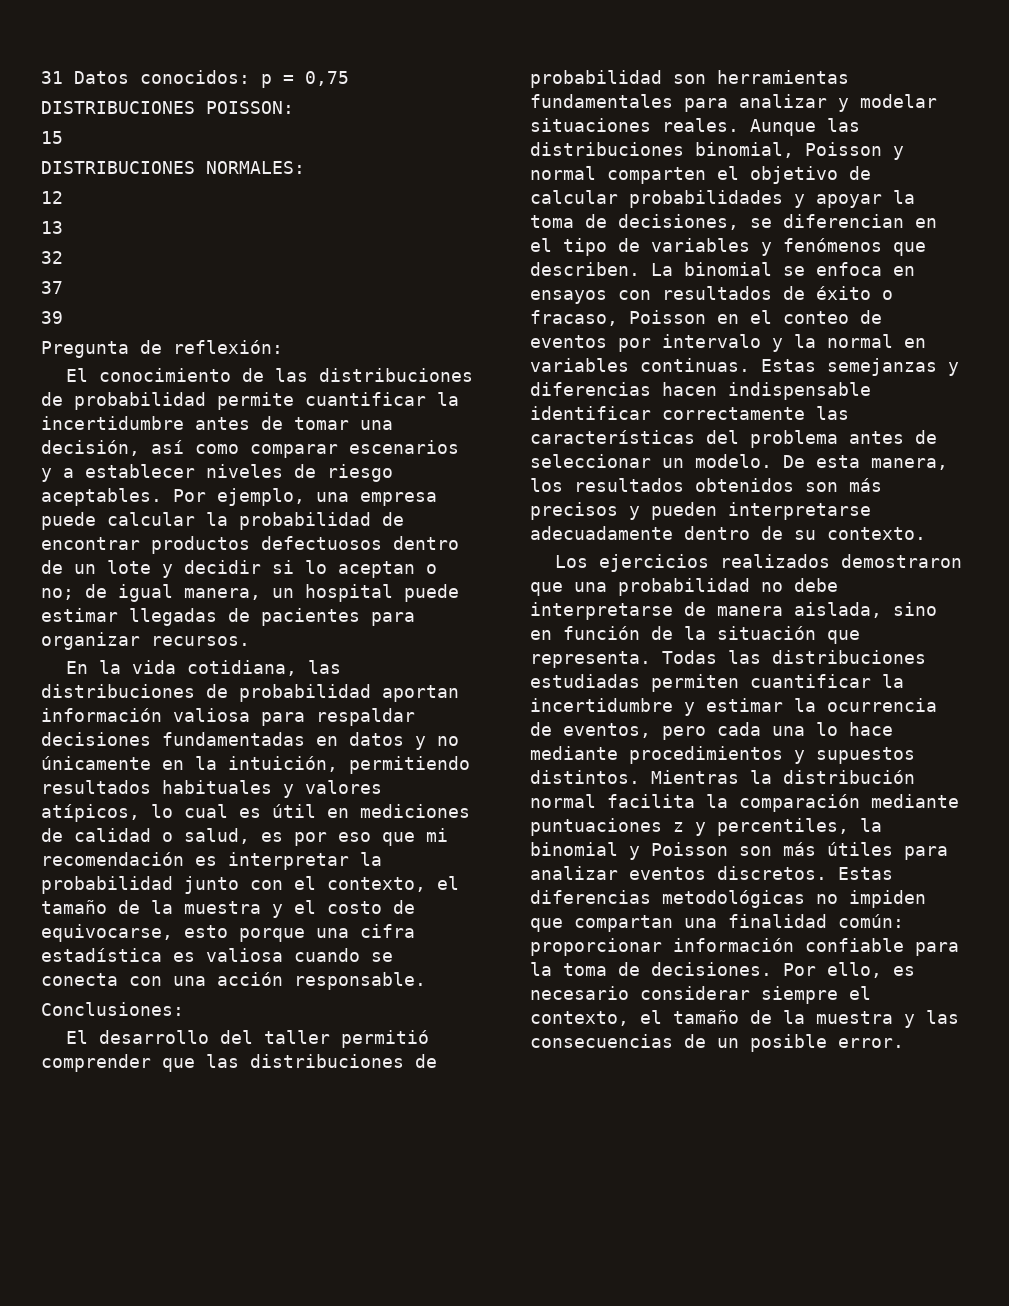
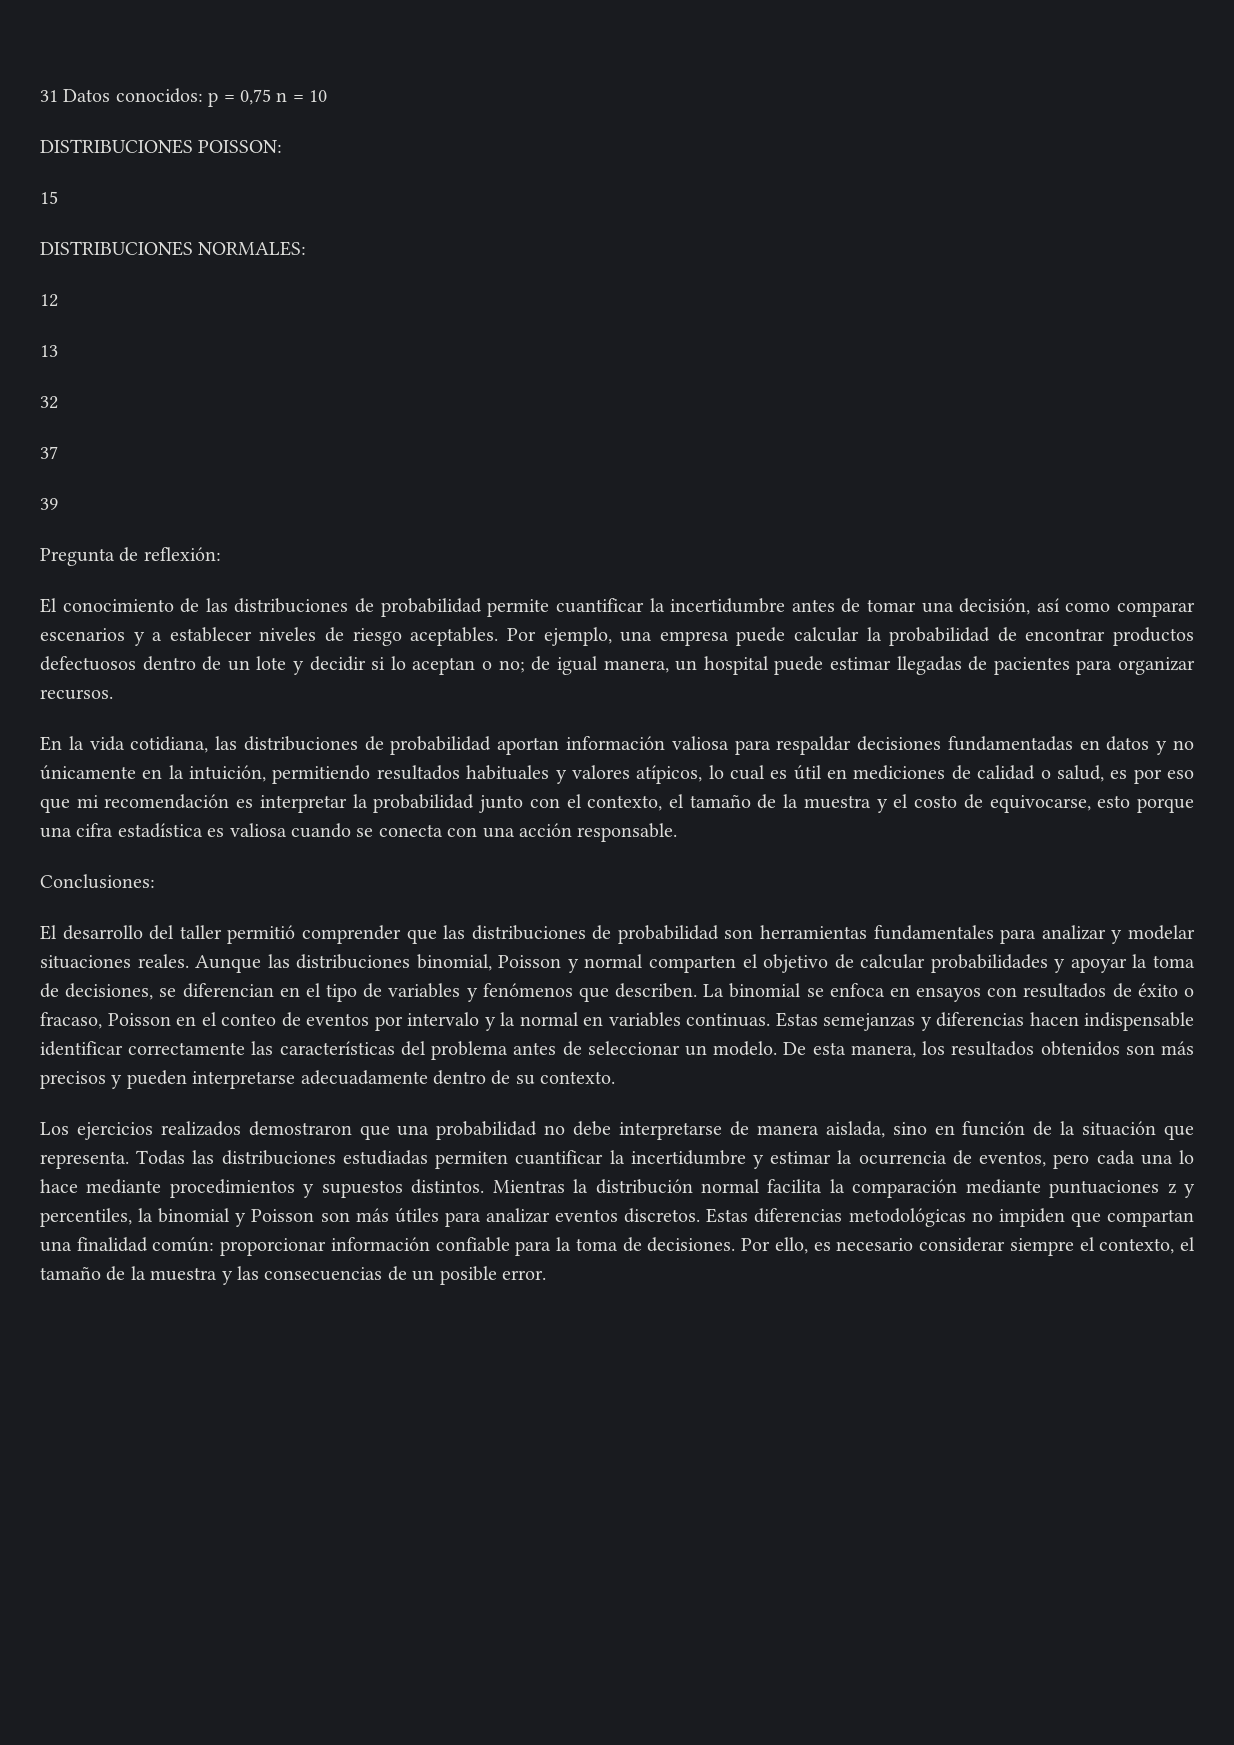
- 31 Datos conocidos: p = 0,75
+ 31 Datos conocidos: p = 0,75 n = 10

